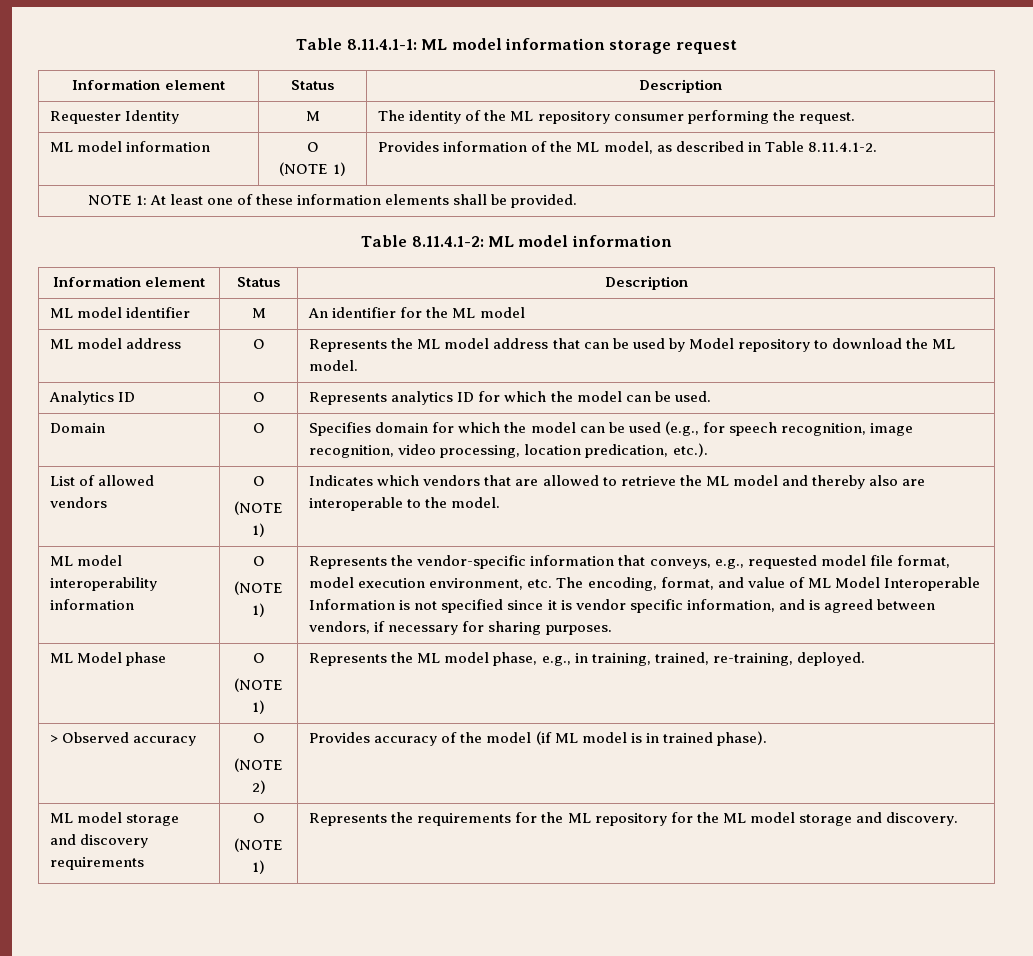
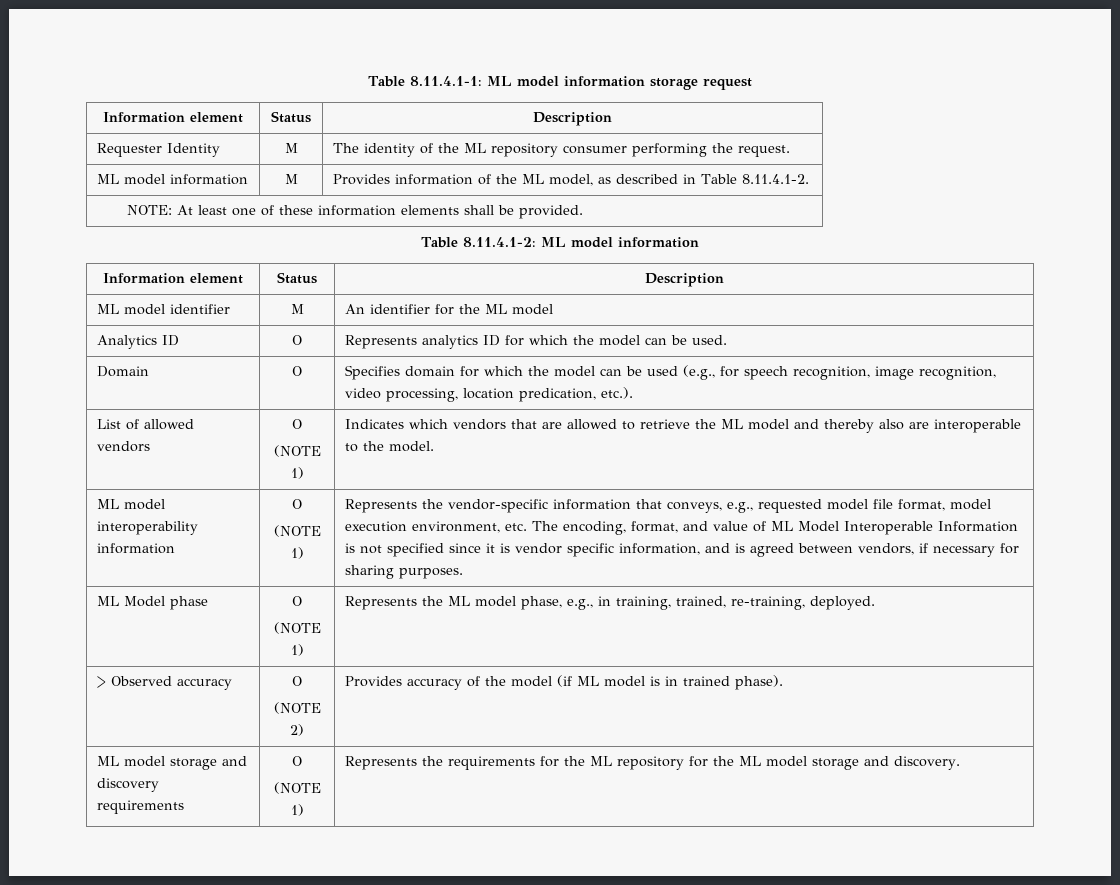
- ML model information | O
- (NOTE 1) | Provides information of the ML model, as described in Table 8.11.4.1-2.
+ ML model information | M | Provides information of the ML model, as described in Table 8.11.4.1-2.
- NOTE 1: At least one of these information elements shall be provided.
+ NOTE: At least one of these information elements shall be provided.
- ML model address | O | Represents the ML model address that can be used by Model repository to download the ML model.

